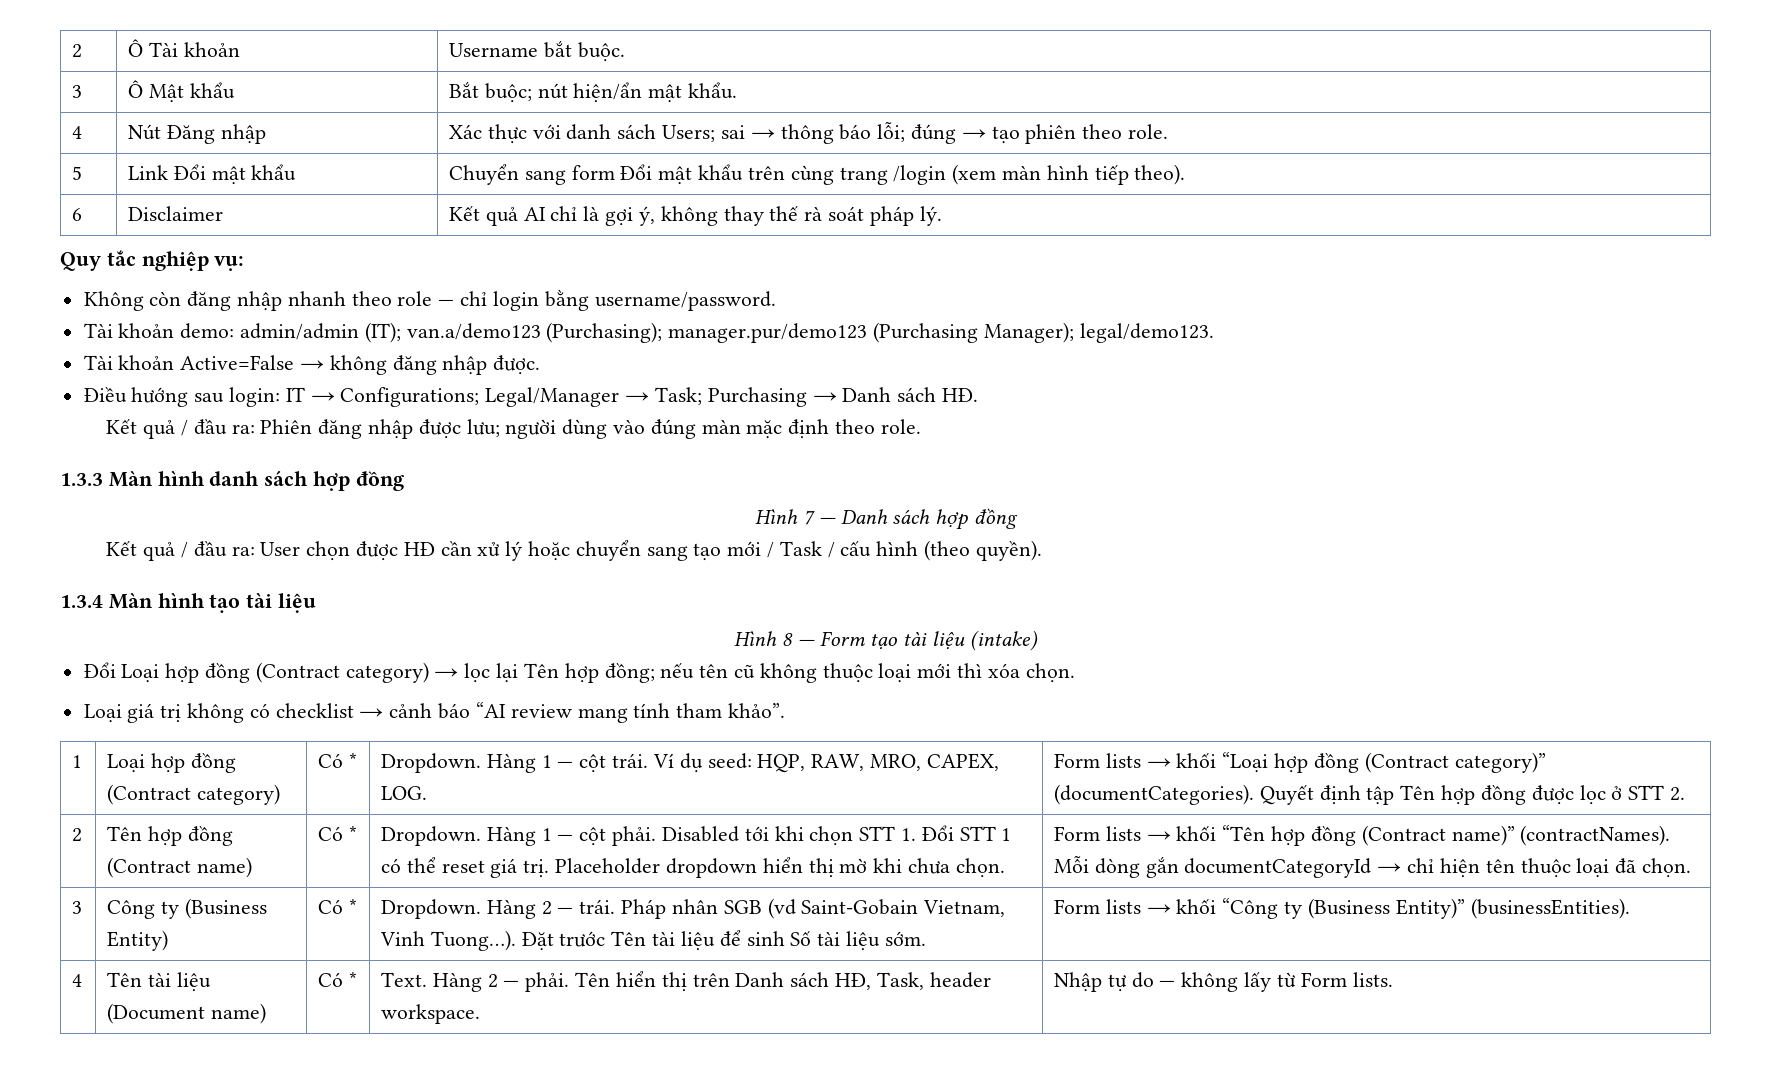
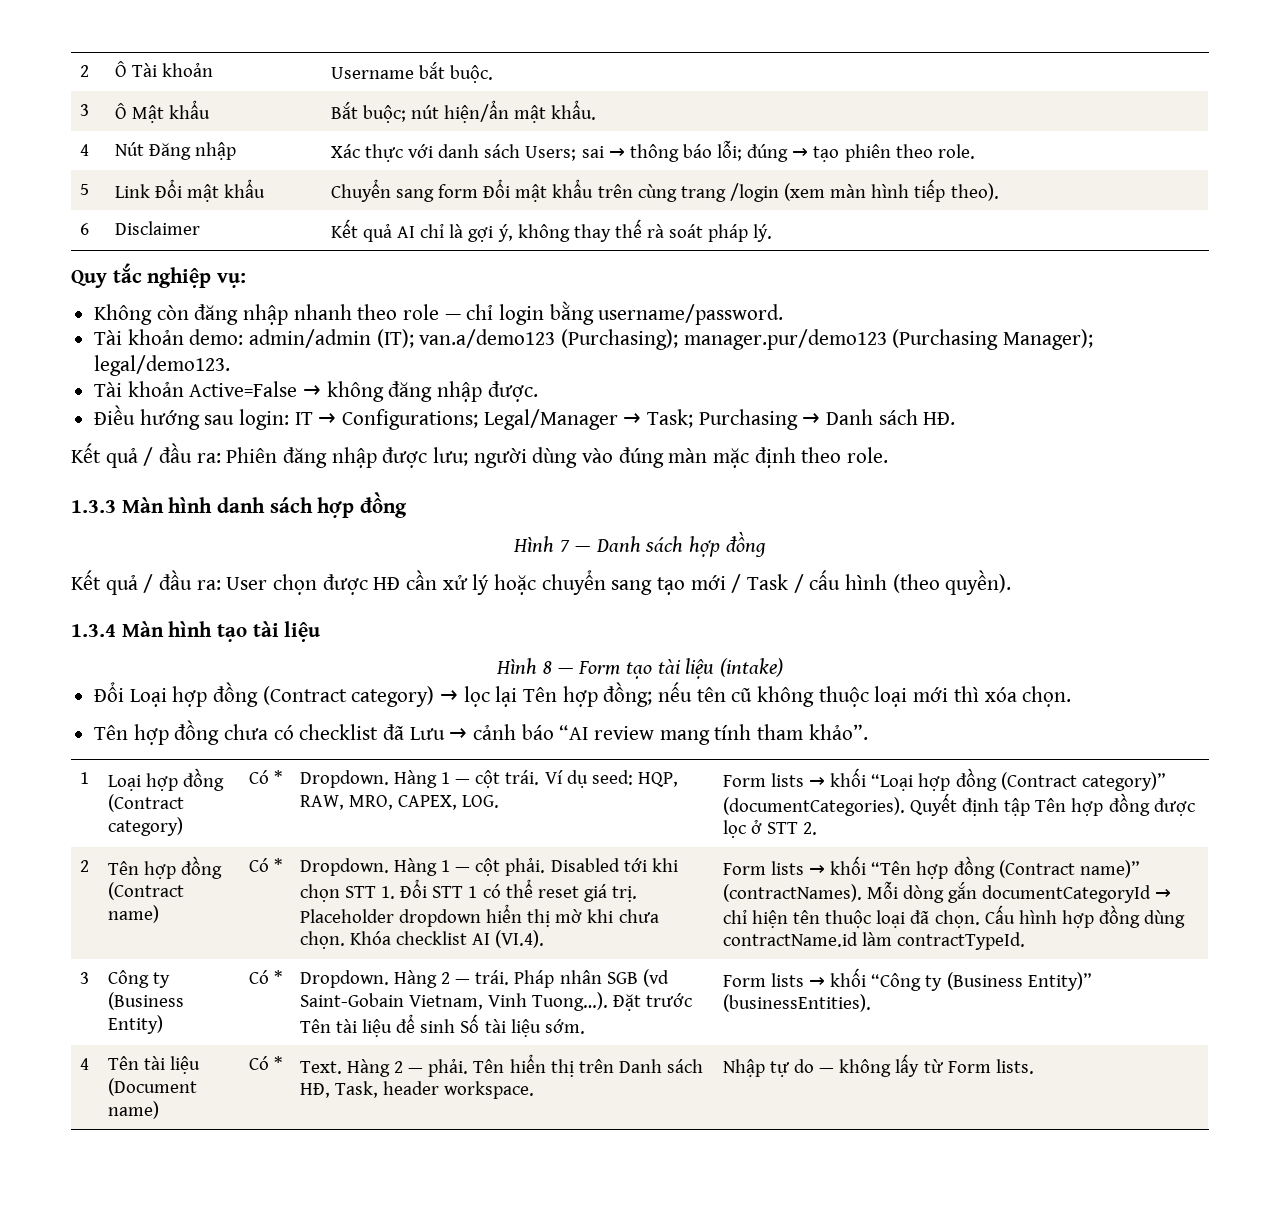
- Loại giá trị không có checklist → cảnh báo “AI review mang tính tham khảo”.
+ Tên hợp đồng chưa có checklist đã Lưu → cảnh báo “AI review mang tính tham khảo”.
+ Khóa checklist AI (VI.4).
+ Cấu hình hợp đồng dùng contractName.id làm contractTypeId.

